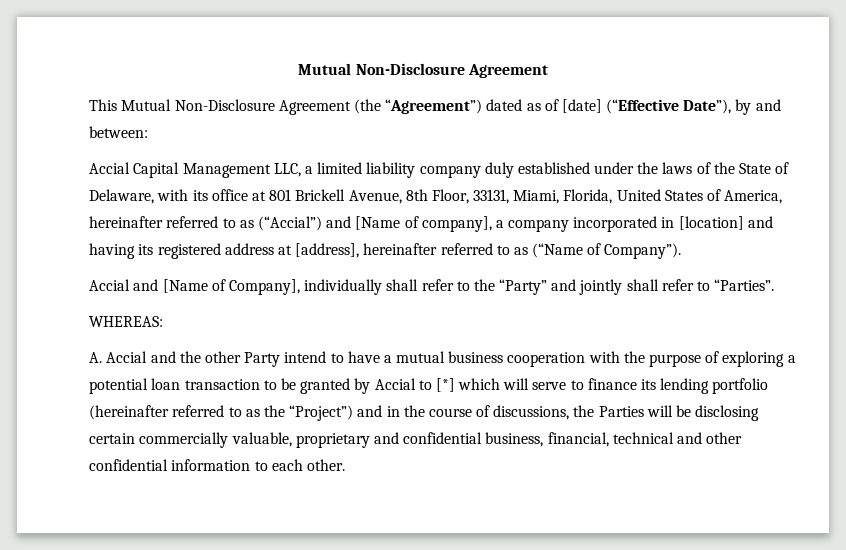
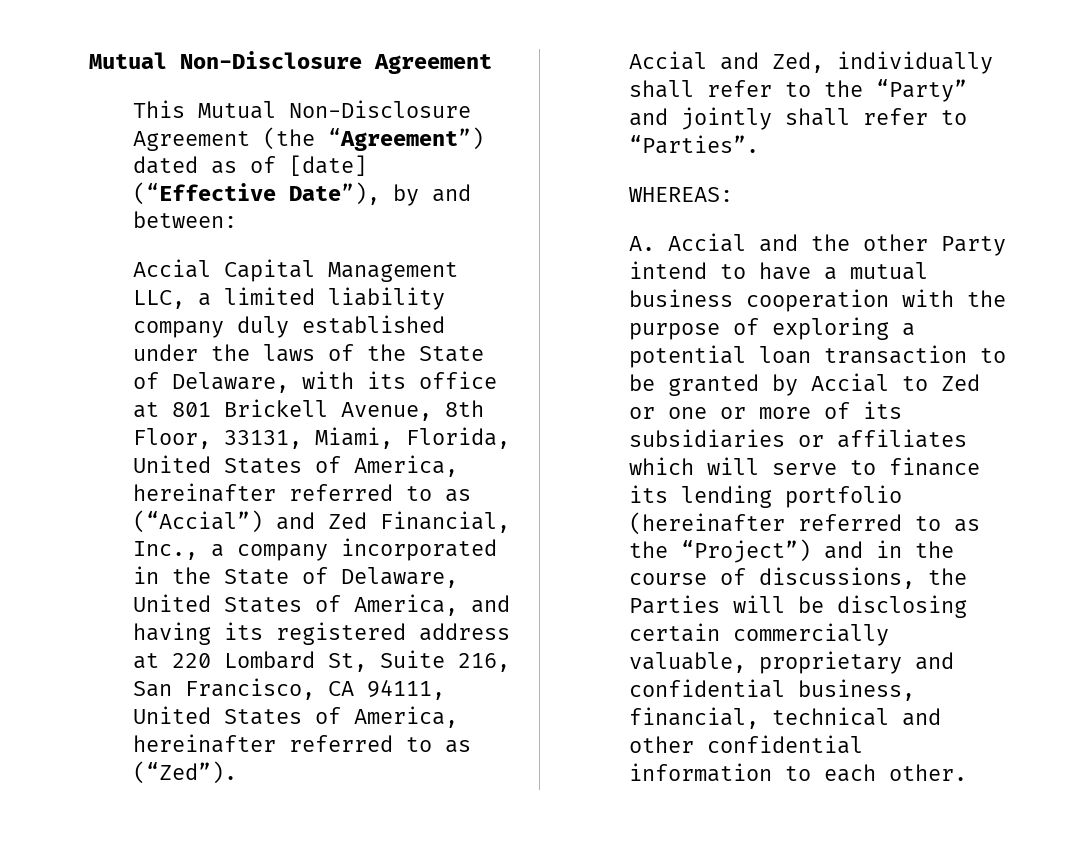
- Accial Capital Management LLC, a limited liability company duly established under the laws of the State of Delaware, with its office at 801 Brickell Avenue, 8th Floor, 33131, Miami, Florida, United States of America, hereinafter referred to as (“Accial”) and [Name of company], a company incorporated in [location] and having its registered address at [address], hereinafter referred to as (“Name of Company”).
- Accial and [Name of Company], individually shall refer to the “Party” and jointly shall refer to “Parties”.
+ Accial Capital Management LLC, a limited liability company duly established under the laws of the State of Delaware, with its office at 801 Brickell Avenue, 8th Floor, 33131, Miami, Florida, United States of America, hereinafter referred to as (“Accial”) and Zed Financial, Inc., a company incorporated in the State of Delaware, United States of America, and having its registered address at 220 Lombard St, Suite 216, San Francisco, CA 94111, United States of America, hereinafter referred to as (“Zed”).
+ Accial and Zed, individually shall refer to the “Party” and jointly shall refer to “Parties”.
- A. Accial and the other Party intend to have a mutual business cooperation with the purpose of exploring a potential loan transaction to be granted by Accial to [*] which will serve to finance its lending portfolio (hereinafter referred to as the “Project”) and in the course of discussions, the Parties will be disclosing certain commercially valuable, proprietary and confidential business, financial, technical and other confidential information to each other.
+ A. Accial and the other Party intend to have a mutual business cooperation with the purpose of exploring a potential loan transaction to be granted by Accial to Zed or one or more of its subsidiaries or affiliates which will serve to finance its lending portfolio (hereinafter referred to as the “Project”) and in the course of discussions, the Parties will be disclosing certain commercially valuable, proprietary and confidential business, financial, technical and other confidential information to each other.

